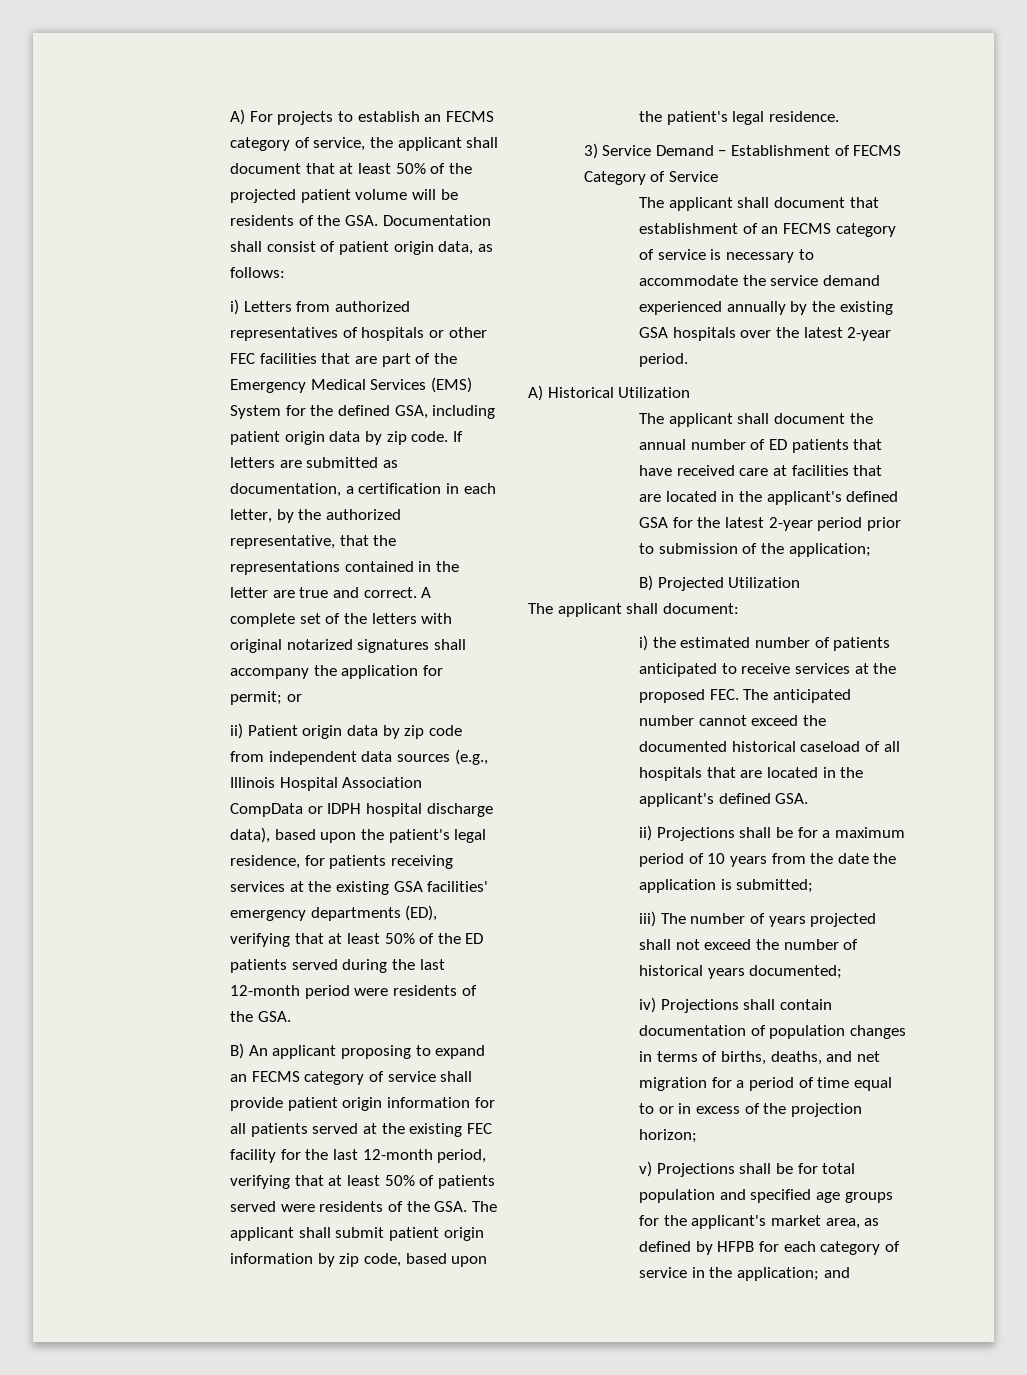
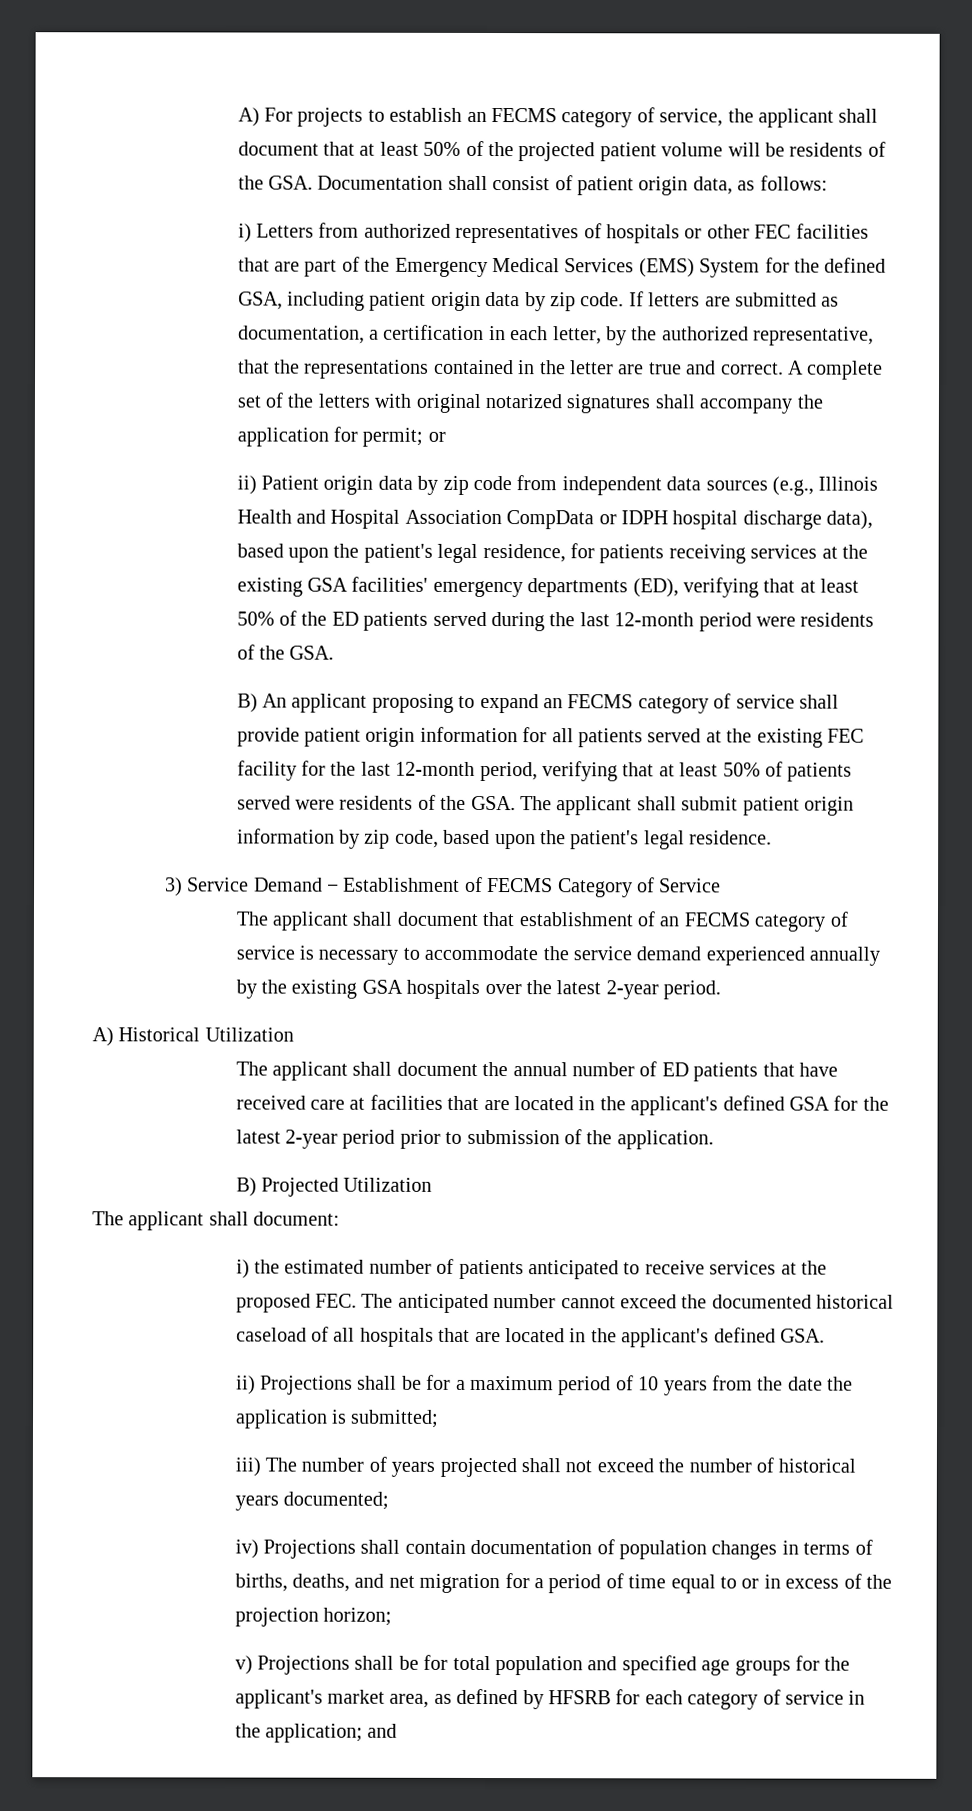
- ii) Patient origin data by zip code from independent data sources (e.g., Illinois Hospital Association CompData or IDPH hospital discharge data), based upon the patient's legal residence, for patients receiving services at the existing GSA facilities' emergency departments (ED), verifying that at least 50% of the ED patients served during the last 12-month period were residents of the GSA.
+ ii) Patient origin data by zip code from independent data sources (e.g., Illinois Health and Hospital Association CompData or IDPH hospital discharge data), based upon the patient's legal residence, for patients receiving services at the existing GSA facilities' emergency departments (ED), verifying that at least 50% of the ED patients served during the last 12-month period were residents of the GSA.
- The applicant shall document the annual number of ED patients that have received care at facilities that are located in the applicant's defined GSA for the latest 2-year period prior to submission of the application;
+ The applicant shall document the annual number of ED patients that have received care at facilities that are located in the applicant's defined GSA for the latest 2-year period prior to submission of the application.
- v) Projections shall be for total population and specified age groups for the applicant's market area, as defined by HFPB for each category of service in the application; and
+ v) Projections shall be for total population and specified age groups for the applicant's market area, as defined by HFSRB for each category of service in the application; and

